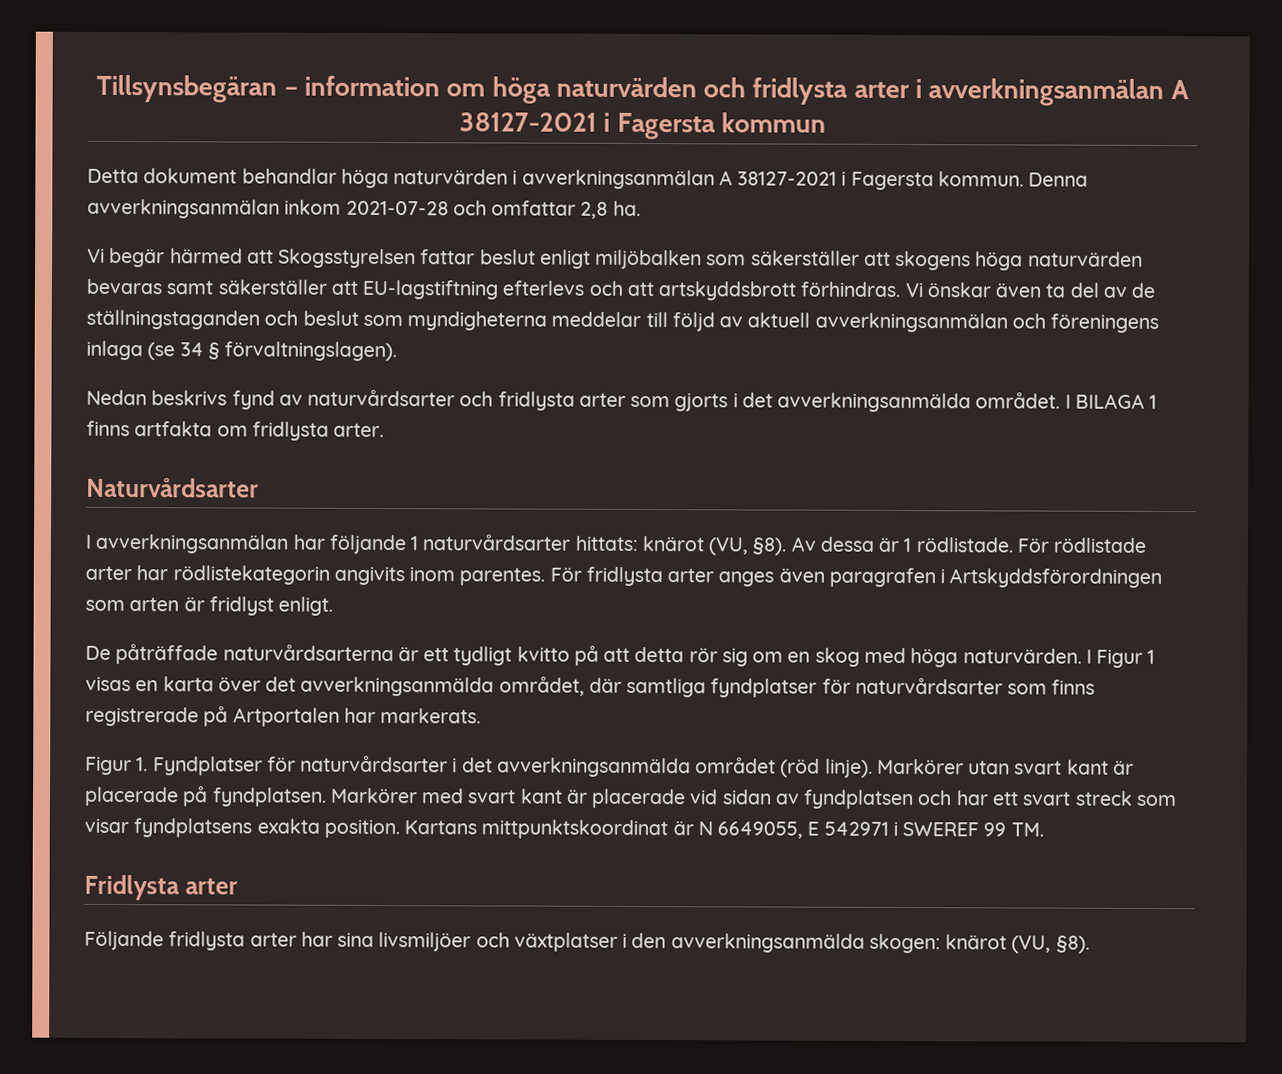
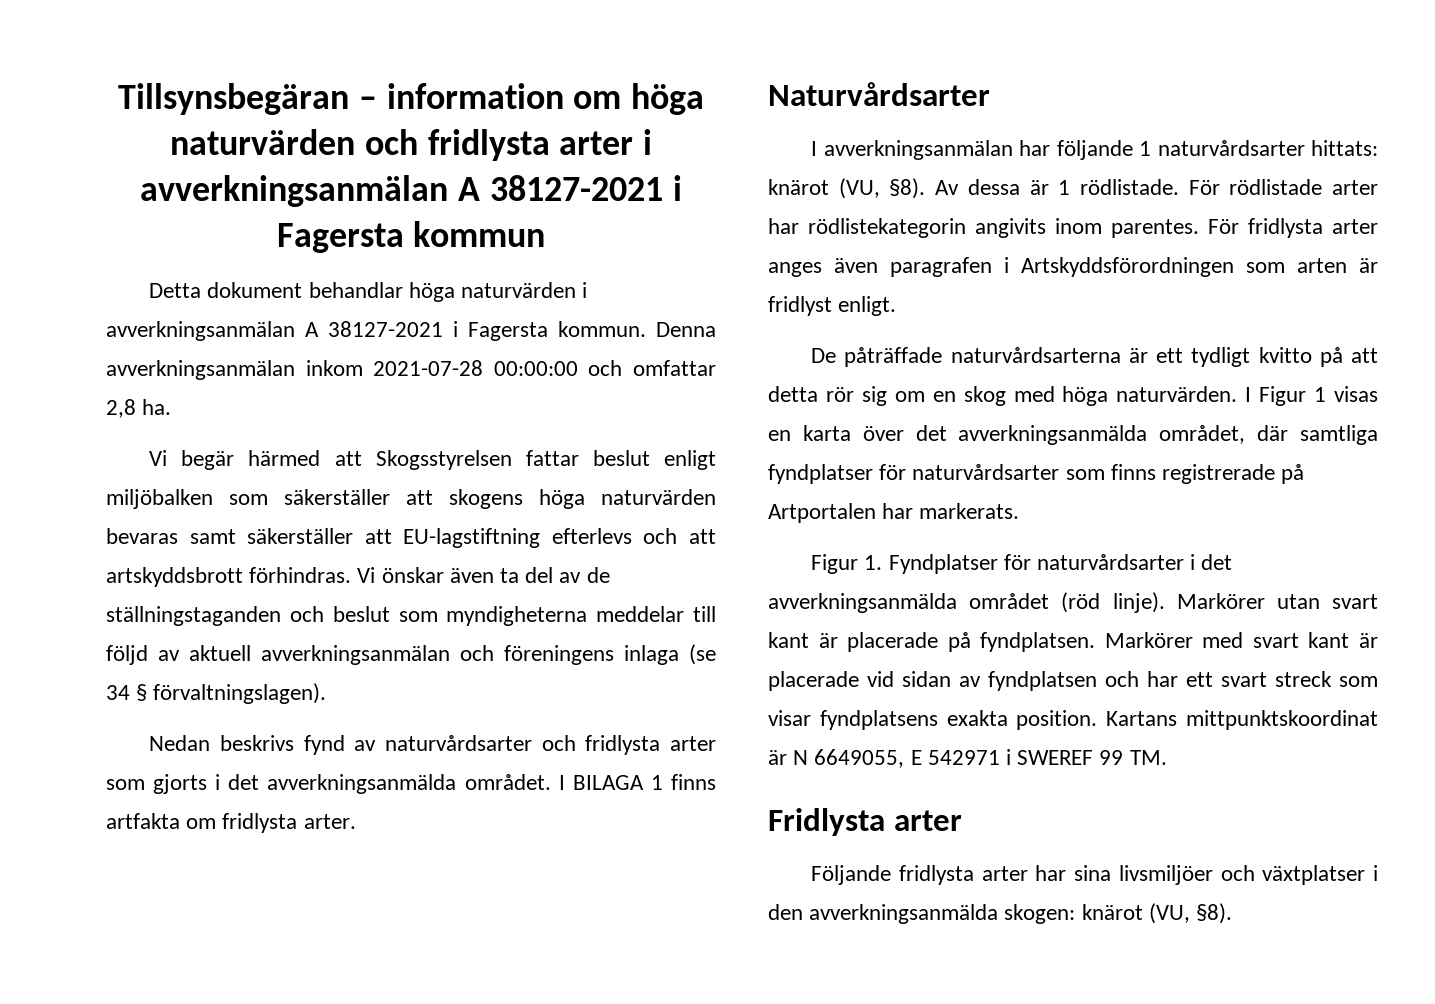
- Denna avverkningsanmälan inkom 2021-07-28 och omfattar 2,8 ha.
+ Denna avverkningsanmälan inkom 2021-07-28 00:00:00 och omfattar 2,8 ha.

